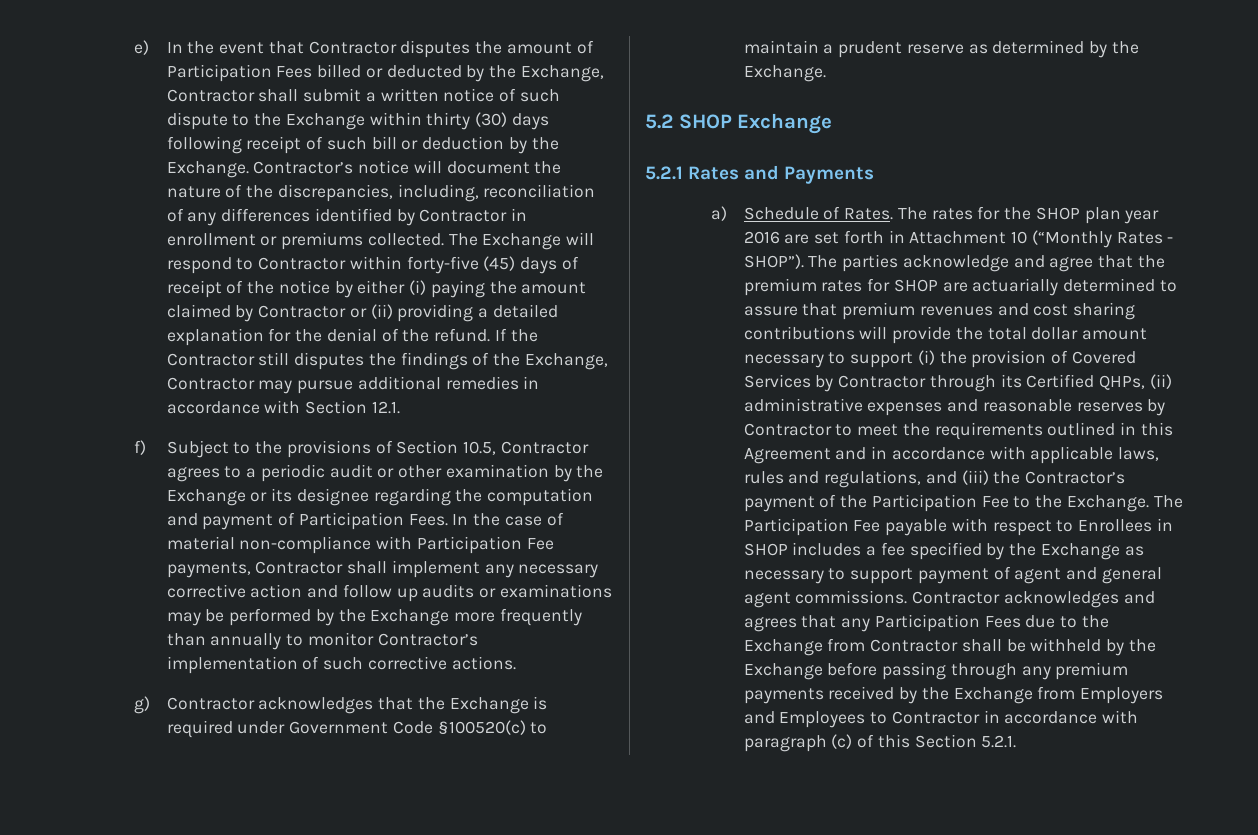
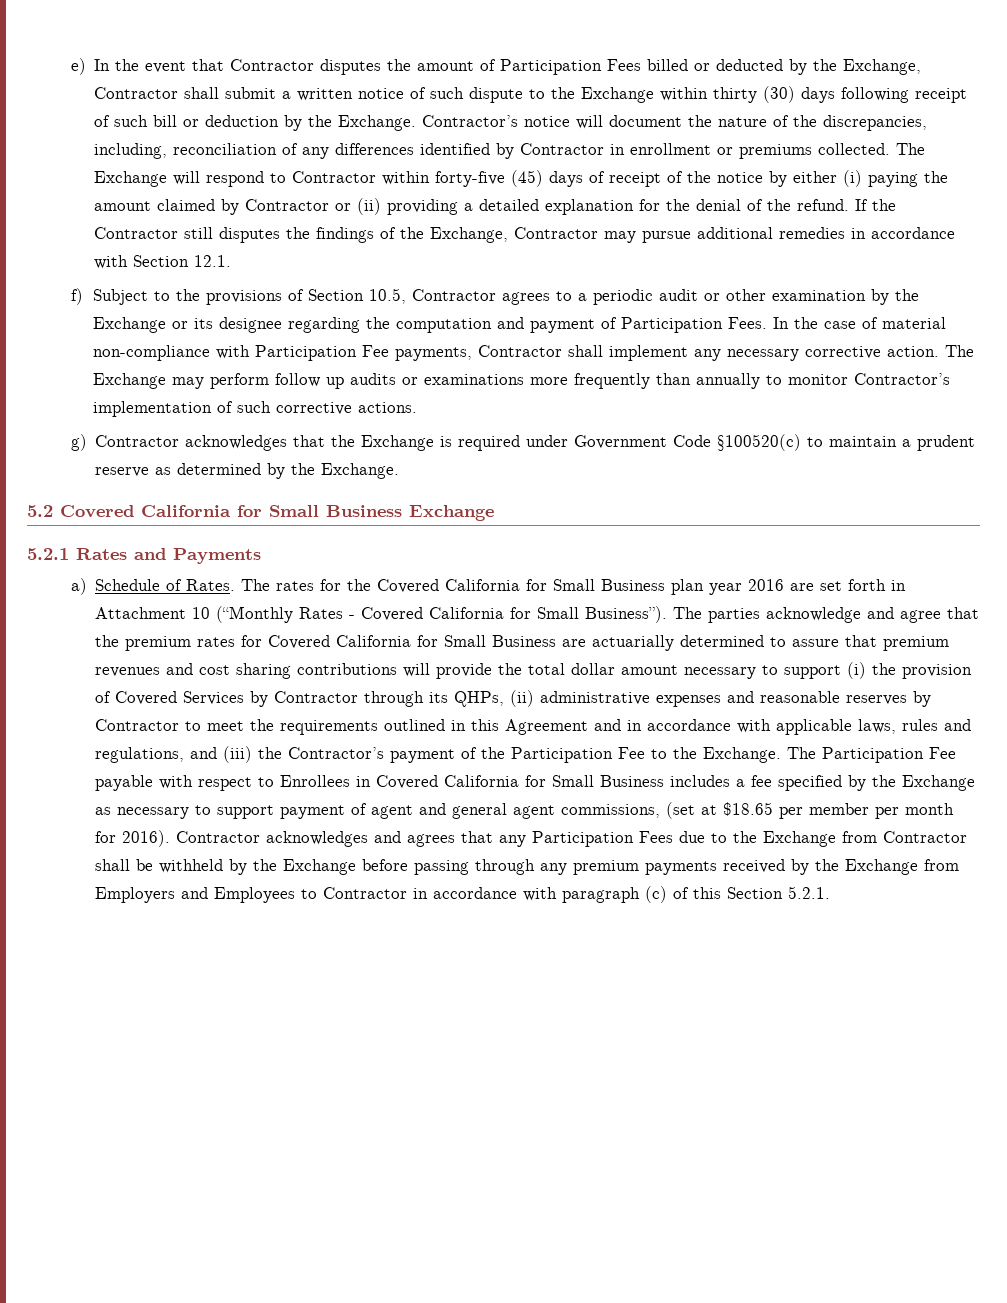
- In the case of material non-compliance with Participation Fee payments, Contractor shall implement any necessary corrective action and follow up audits or examinations may be performed by the Exchange more frequently than annually to monitor Contractor’s implementation of such corrective actions.
+ In the case of material non-compliance with Participation Fee payments, Contractor shall implement any necessary corrective action. The Exchange may perform follow up audits or examinations more frequently than annually to monitor Contractor’s implementation of such corrective actions.
- 5.2 SHOP Exchange
+ 5.2 Covered California for Small Business Exchange
- The rates for the SHOP plan year 2016 are set forth in Attachment 10 (“Monthly Rates - SHOP”).
+ The rates for the Covered California for Small Business plan year 2016 are set forth in Attachment 10 (“Monthly Rates - Covered California for Small Business”).
- The parties acknowledge and agree that the premium rates for SHOP are actuarially determined to assure that premium revenues and cost sharing contributions will provide the total dollar amount necessary to support (i) the provision of Covered Services by Contractor through its Certified QHPs, (ii) administrative expenses and reasonable reserves by Contractor to meet the requirements outlined in this Agreement and in accordance with applicable laws, rules and regulations, and (iii) the Contractor’s payment of the Participation Fee to the Exchange.
+ The parties acknowledge and agree that the premium rates for Covered California for Small Business are actuarially determined to assure that premium revenues and cost sharing contributions will provide the total dollar amount necessary to support (i) the provision of Covered Services by Contractor through its QHPs, (ii) administrative expenses and reasonable reserves by Contractor to meet the requirements outlined in this Agreement and in accordance with applicable laws, rules and regulations, and (iii) the Contractor’s payment of the Participation Fee to the Exchange.
- The Participation Fee payable with respect to Enrollees in SHOP includes a fee specified by the Exchange as necessary to support payment of agent and general agent commissions.
+ The Participation Fee payable with respect to Enrollees in Covered California for Small Business includes a fee specified by the Exchange as necessary to support payment of agent and general agent commissions, (set at $18.65 per member per month for 2016).

